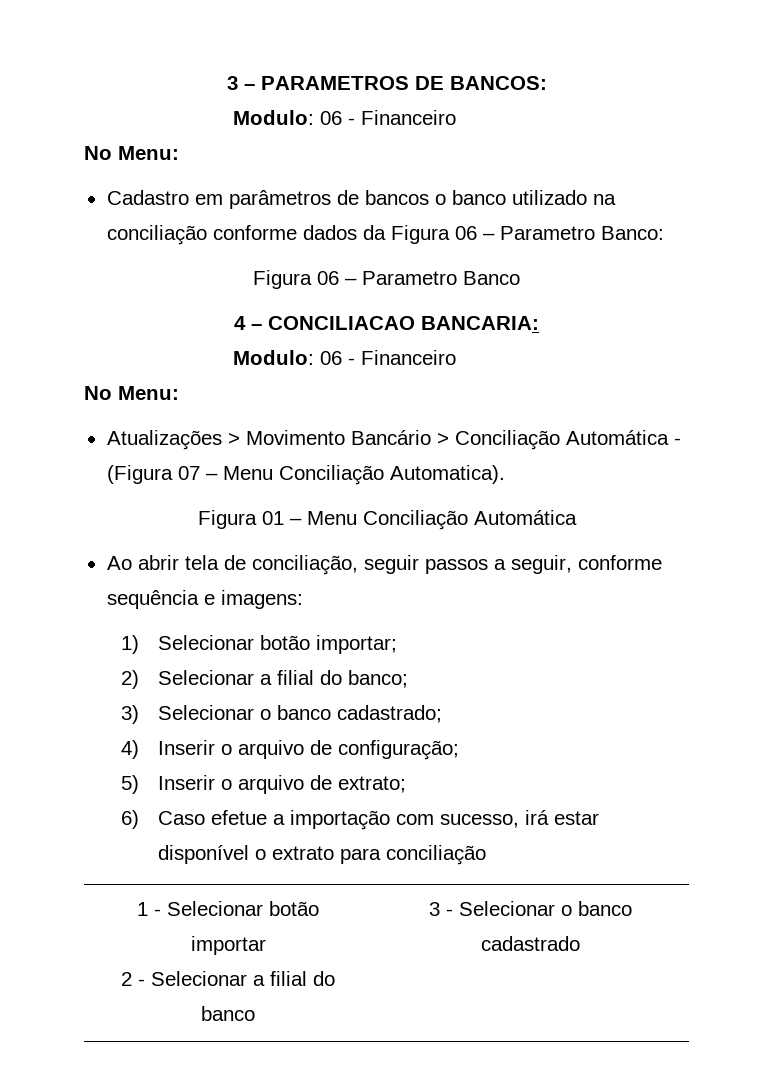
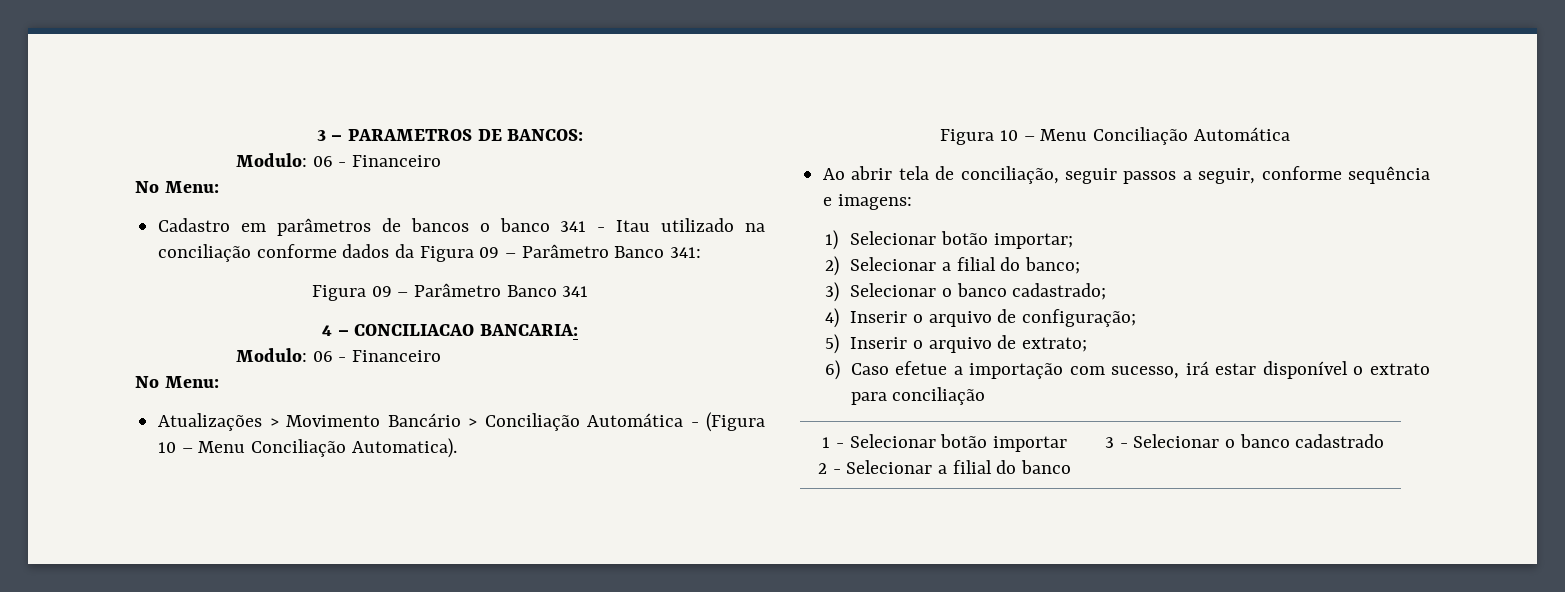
- Cadastro em parâmetros de bancos o banco utilizado na conciliação conforme dados da Figura 06 – Parametro Banco:
- Figura 06 – Parametro Banco
+ Cadastro em parâmetros de bancos o banco 341 - Itau utilizado na conciliação conforme dados da Figura 09 – Parâmetro Banco 341:
+ Figura 09 – Parâmetro Banco 341
- Atualizações > Movimento Bancário > Conciliação Automática - (Figura 07 – Menu Conciliação Automatica).
+ Atualizações > Movimento Bancário > Conciliação Automática - (Figura 10 – Menu Conciliação Automatica).
- Figura 01 – Menu Conciliação Automática
+ Figura 10 – Menu Conciliação Automática

